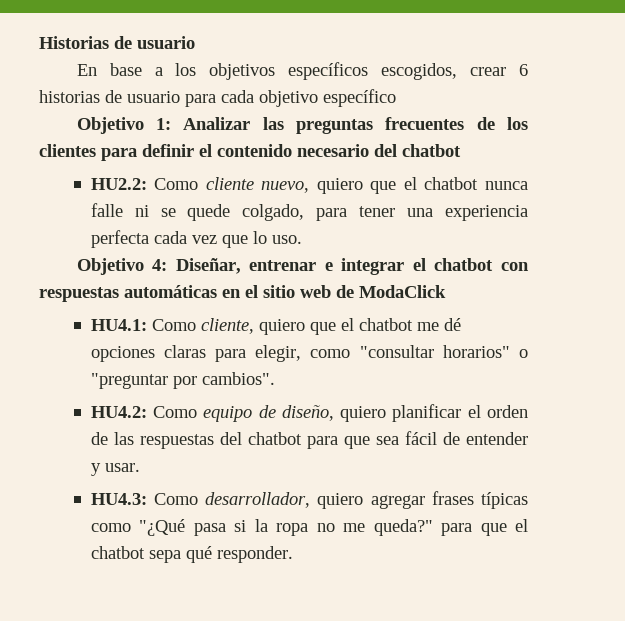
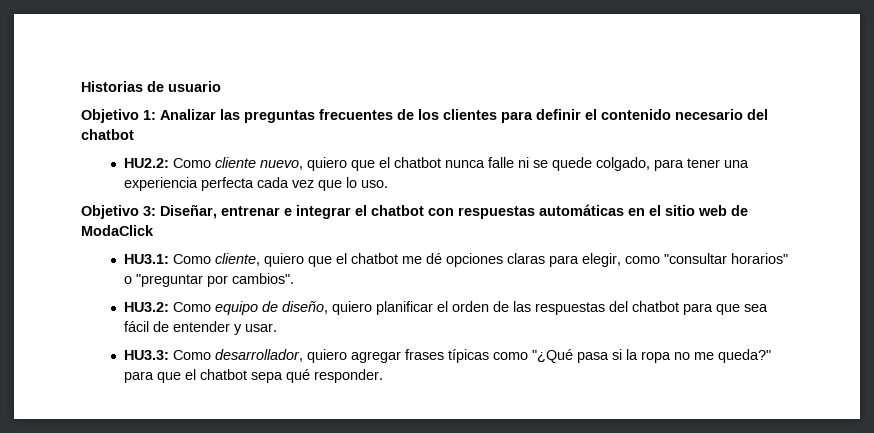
- En base a los objetivos específicos escogidos, crear 6 historias de usuario para cada objetivo específico
- Objetivo 4: Diseñar, entrenar e integrar el chatbot con respuestas automáticas en el sitio web de ModaClick
+ Objetivo 3: Diseñar, entrenar e integrar el chatbot con respuestas automáticas en el sitio web de ModaClick
- HU4.1: Como cliente, quiero que el chatbot me dé opciones claras para elegir, como "consultar horarios" o "preguntar por cambios".
+ HU3.1: Como cliente, quiero que el chatbot me dé opciones claras para elegir, como "consultar horarios" o "preguntar por cambios".
- HU4.2: Como equipo de diseño, quiero planificar el orden de las respuestas del chatbot para que sea fácil de entender y usar.
+ HU3.2: Como equipo de diseño, quiero planificar el orden de las respuestas del chatbot para que sea fácil de entender y usar.
- HU4.3: Como desarrollador, quiero agregar frases típicas como "¿Qué pasa si la ropa no me queda?" para que el chatbot sepa qué responder.
+ HU3.3: Como desarrollador, quiero agregar frases típicas como "¿Qué pasa si la ropa no me queda?" para que el chatbot sepa qué responder.

